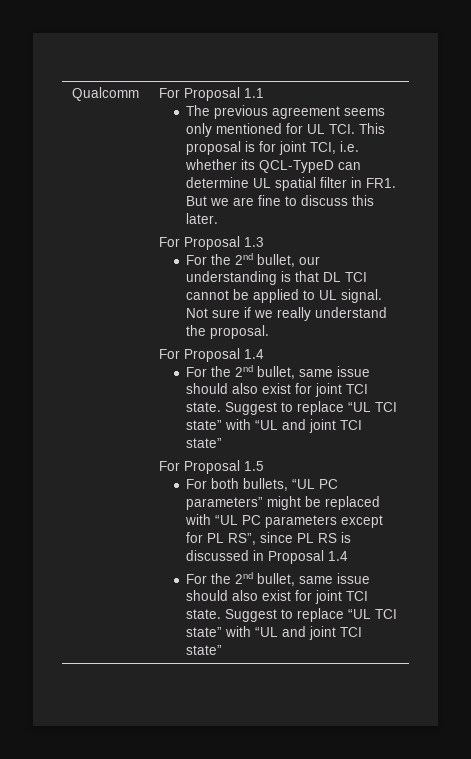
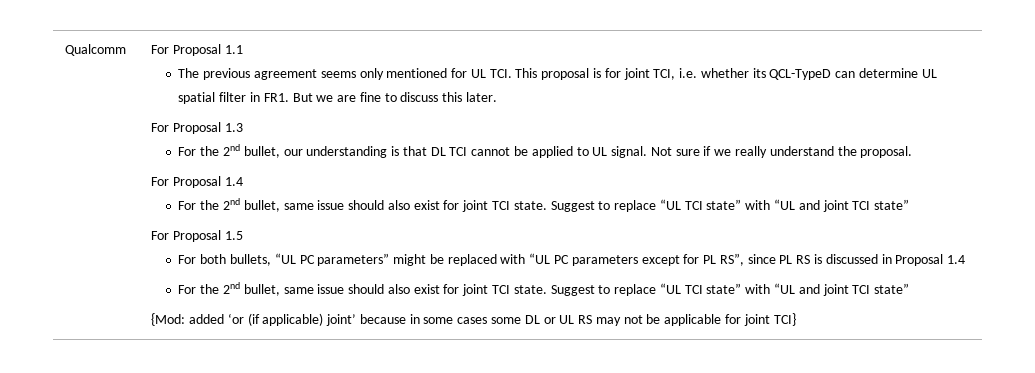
+ {Mod: added ‘or (if applicable) joint’ because in some cases some DL or UL RS may not be applicable for joint TCI}

